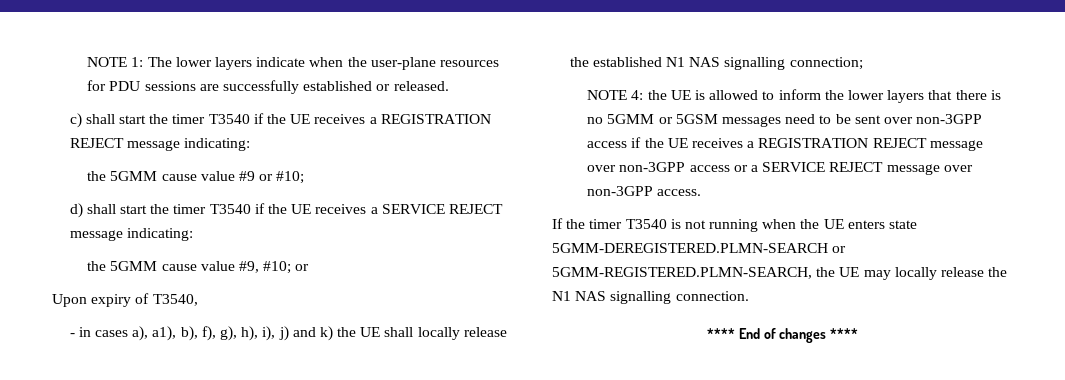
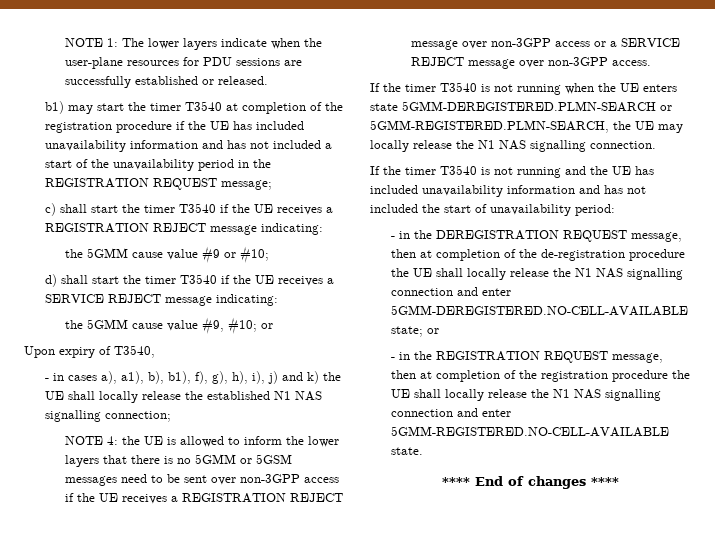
+ b1) may start the timer T3540 at completion of the registration procedure if the UE has included unavailability information and has not included a start of the unavailability period in the REGISTRATION REQUEST message;
- - in cases a), a1), b), f), g), h), i), j) and k) the UE shall locally release the established N1 NAS signalling connection;
+ - in cases a), a1), b), b1), f), g), h), i), j) and k) the UE shall locally release the established N1 NAS signalling connection;
+ If the timer T3540 is not running and the UE has included unavailability information and has not included the start of unavailability period:
+ - in the DEREGISTRATION REQUEST message, then at completion of the de-registration procedure the UE shall locally release the N1 NAS signalling connection and enter 5GMM-DEREGISTERED.NO-CELL-AVAILABLE state; or
+ - in the REGISTRATION REQUEST message, then at completion of the registration procedure the UE shall locally release the N1 NAS signalling connection and enter 5GMM-REGISTERED.NO-CELL-AVAILABLE state.

